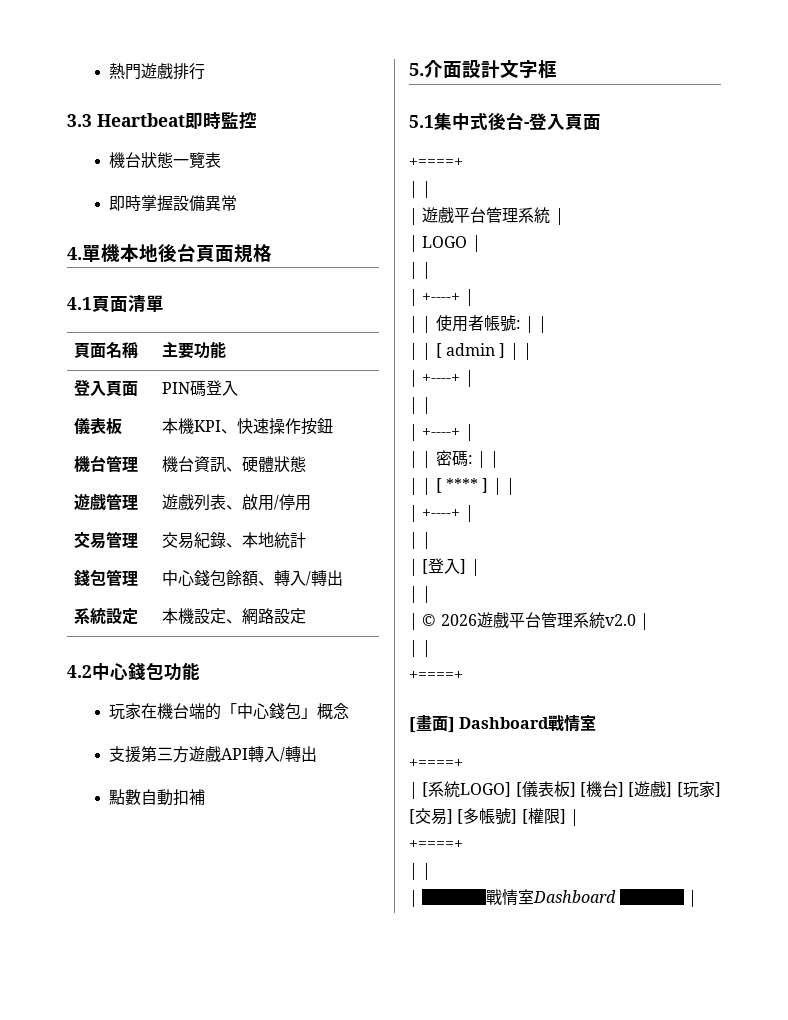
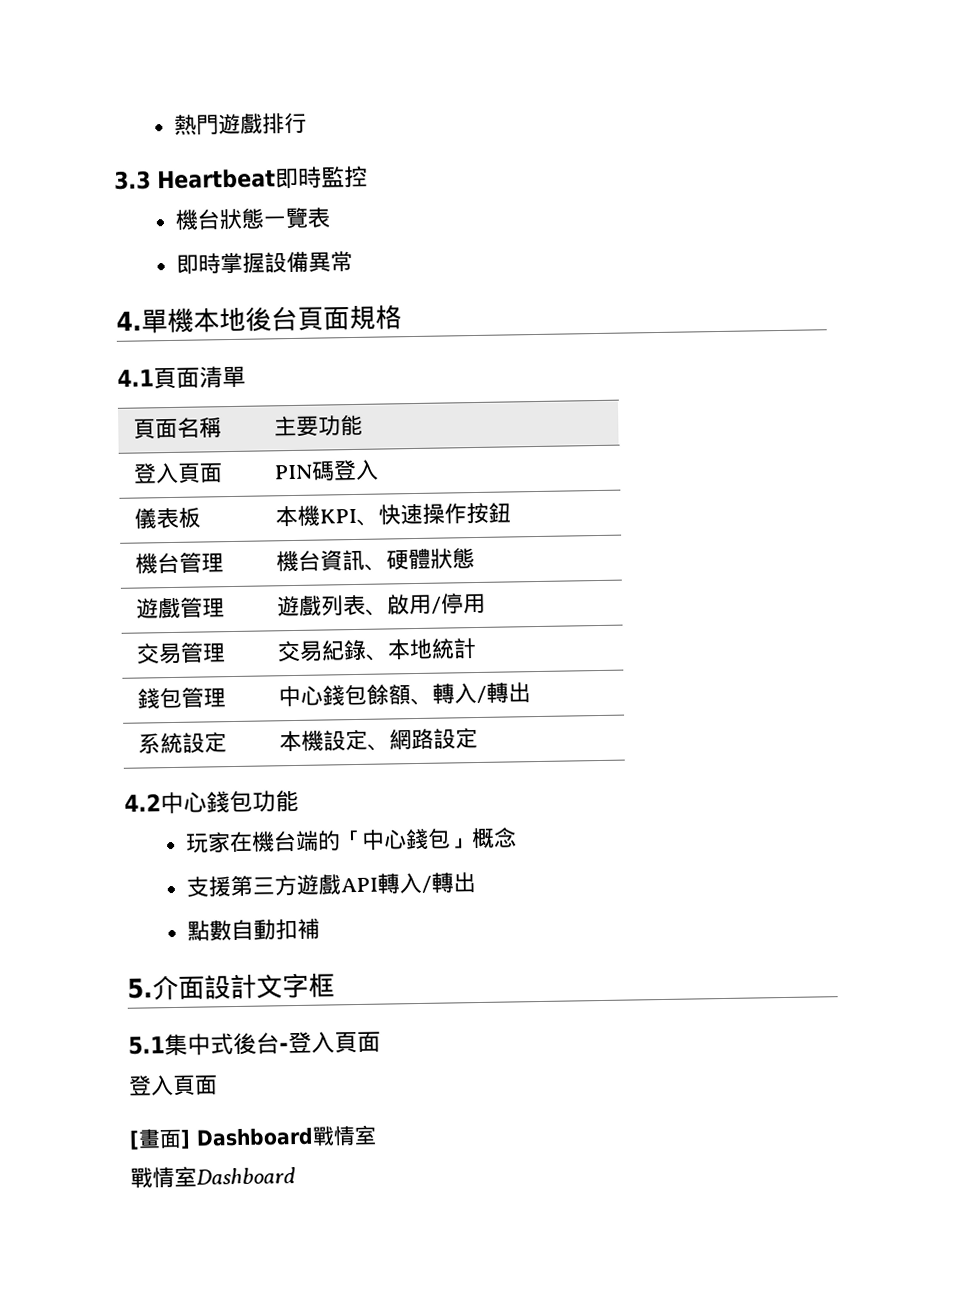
  5.1集中式後台-登入頁面
- +====+
- | |
- | 遊戲平台管理系統 |
- | LOGO |
- | |
- | +----+ |
- | | 使用者帳號: | |
- | | [ admin ] | |
- | +----+ |
- | |
- | +----+ |
- | | 密碼: | |
- | | [ **** ] | |
- | +----+ |
- | |
- | [登入] |
- | |
- | © 2026遊戲平台管理系統v2.0 |
- | |
- +====+
+ 登入頁面
  [畫面] Dashboard戰情室
- +====+
- | [系統LOGO] [儀表板] [機台] [遊戲] [玩家] [交易] [多帳號] [權限] |
- +====+
- | |
- | ████戰情室Dashboard ████ |
+ 戰情室Dashboard

